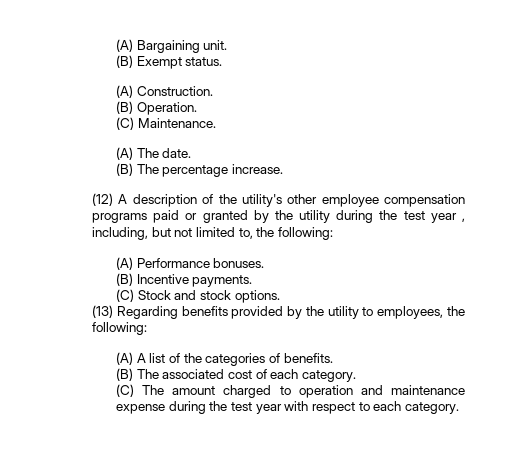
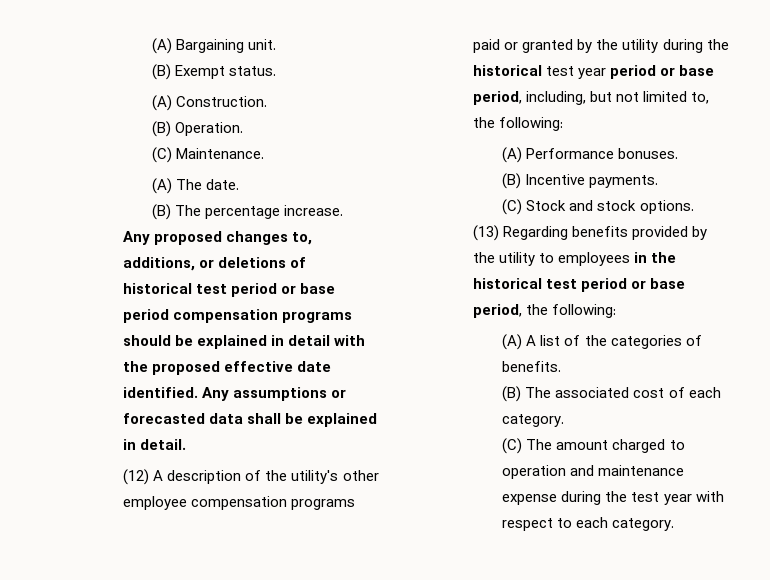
+ Any proposed changes to, additions, or deletions of historical test period or base period compensation programs should be explained in detail with the proposed effective date identified. Any assumptions or forecasted data shall be explained in detail.
- (12) A description of the utility's other employee compensation programs paid or granted by the utility during the test year , including, but not limited to, the following:
+ (12) A description of the utility's other employee compensation programs paid or granted by the utility during the historical test year period or base period, including, but not limited to, the following:
- (13) Regarding benefits provided by the utility to employees, the following:
+ (13) Regarding benefits provided by the utility to employees in the historical test period or base period, the following:

